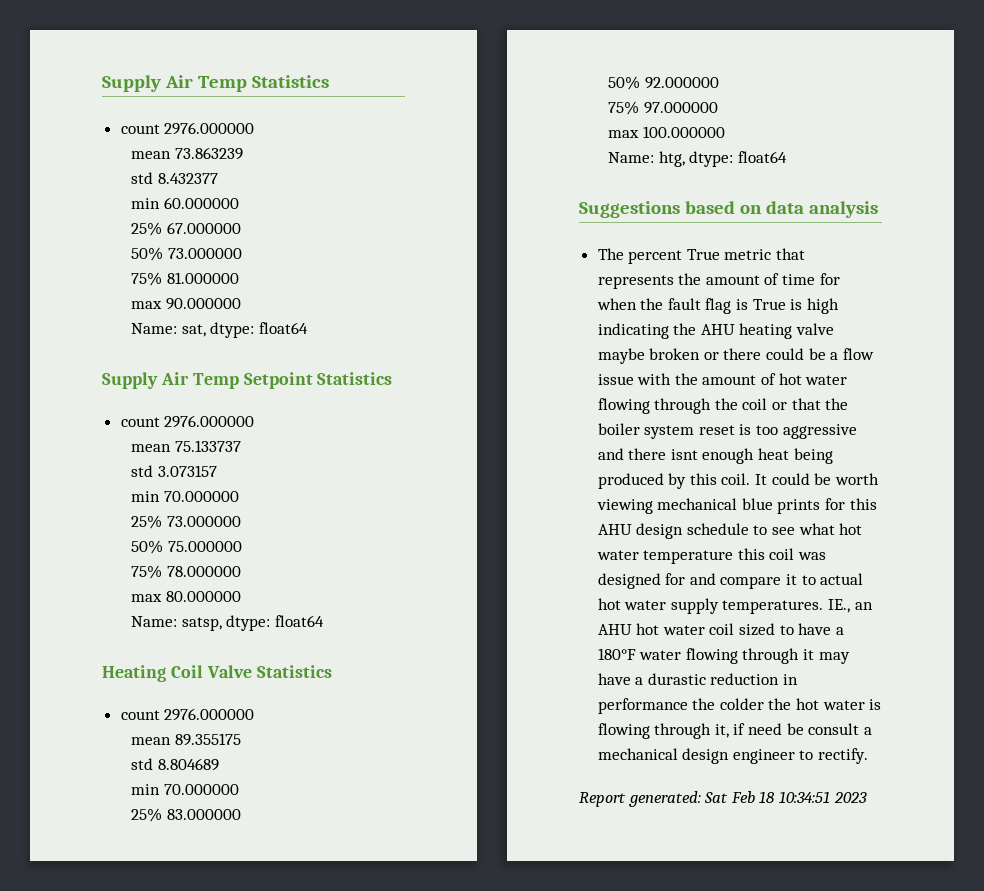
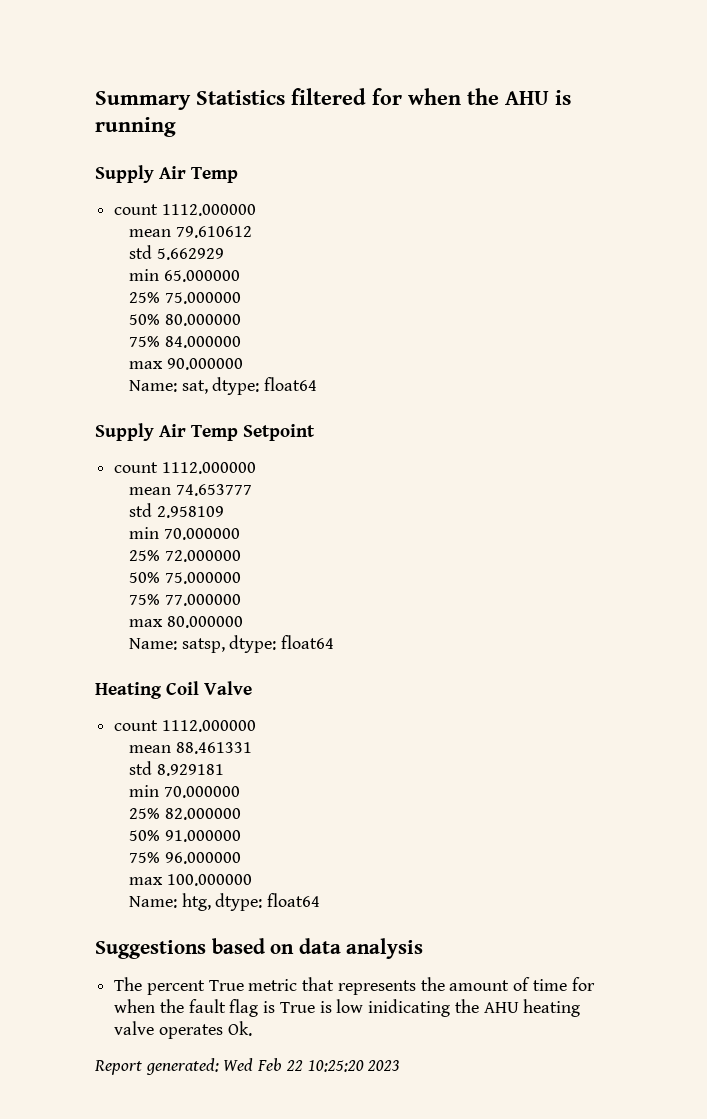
- Supply Air Temp Statistics
- count 2976.000000
- mean 73.863239
- std 8.432377
- min 60.000000
- 25% 67.000000
- 50% 73.000000
- 75% 81.000000
+ Summary Statistics filtered for when the AHU is running
+ Supply Air Temp
+ count 1112.000000
+ mean 79.610612
+ std 5.662929
+ min 65.000000
+ 25% 75.000000
+ 50% 80.000000
+ 75% 84.000000
- Supply Air Temp Setpoint Statistics
- count 2976.000000
- mean 75.133737
- std 3.073157
+ Supply Air Temp Setpoint
+ count 1112.000000
+ mean 74.653777
+ std 2.958109
  min 70.000000
- 25% 73.000000
+ 25% 72.000000
- 75% 78.000000
+ 75% 77.000000
- Heating Coil Valve Statistics
- count 2976.000000
- mean 89.355175
- std 8.804689
+ Heating Coil Valve
+ count 1112.000000
+ mean 88.461331
+ std 8.929181
  min 70.000000
- 25% 83.000000
- 50% 92.000000
- 75% 97.000000
+ 25% 82.000000
+ 50% 91.000000
+ 75% 96.000000
- The percent True metric that represents the amount of time for when the fault flag is True is high indicating the AHU heating valve maybe broken or there could be a flow issue with the amount of hot water flowing through the coil or that the boiler system reset is too aggressive and there isnt enough heat being produced by this coil. It could be worth viewing mechanical blue prints for this AHU design schedule to see what hot water temperature this coil was designed for and compare it to actual hot water supply temperatures. IE., an AHU hot water coil sized to have a 180°F water flowing through it may have a durastic reduction in performance the colder the hot water is flowing through it, if need be consult a mechanical design engineer to rectify.
- Report generated: Sat Feb 18 10:34:51 2023
+ The percent True metric that represents the amount of time for when the fault flag is True is low inidicating the AHU heating valve operates Ok.
+ Report generated: Wed Feb 22 10:25:20 2023

